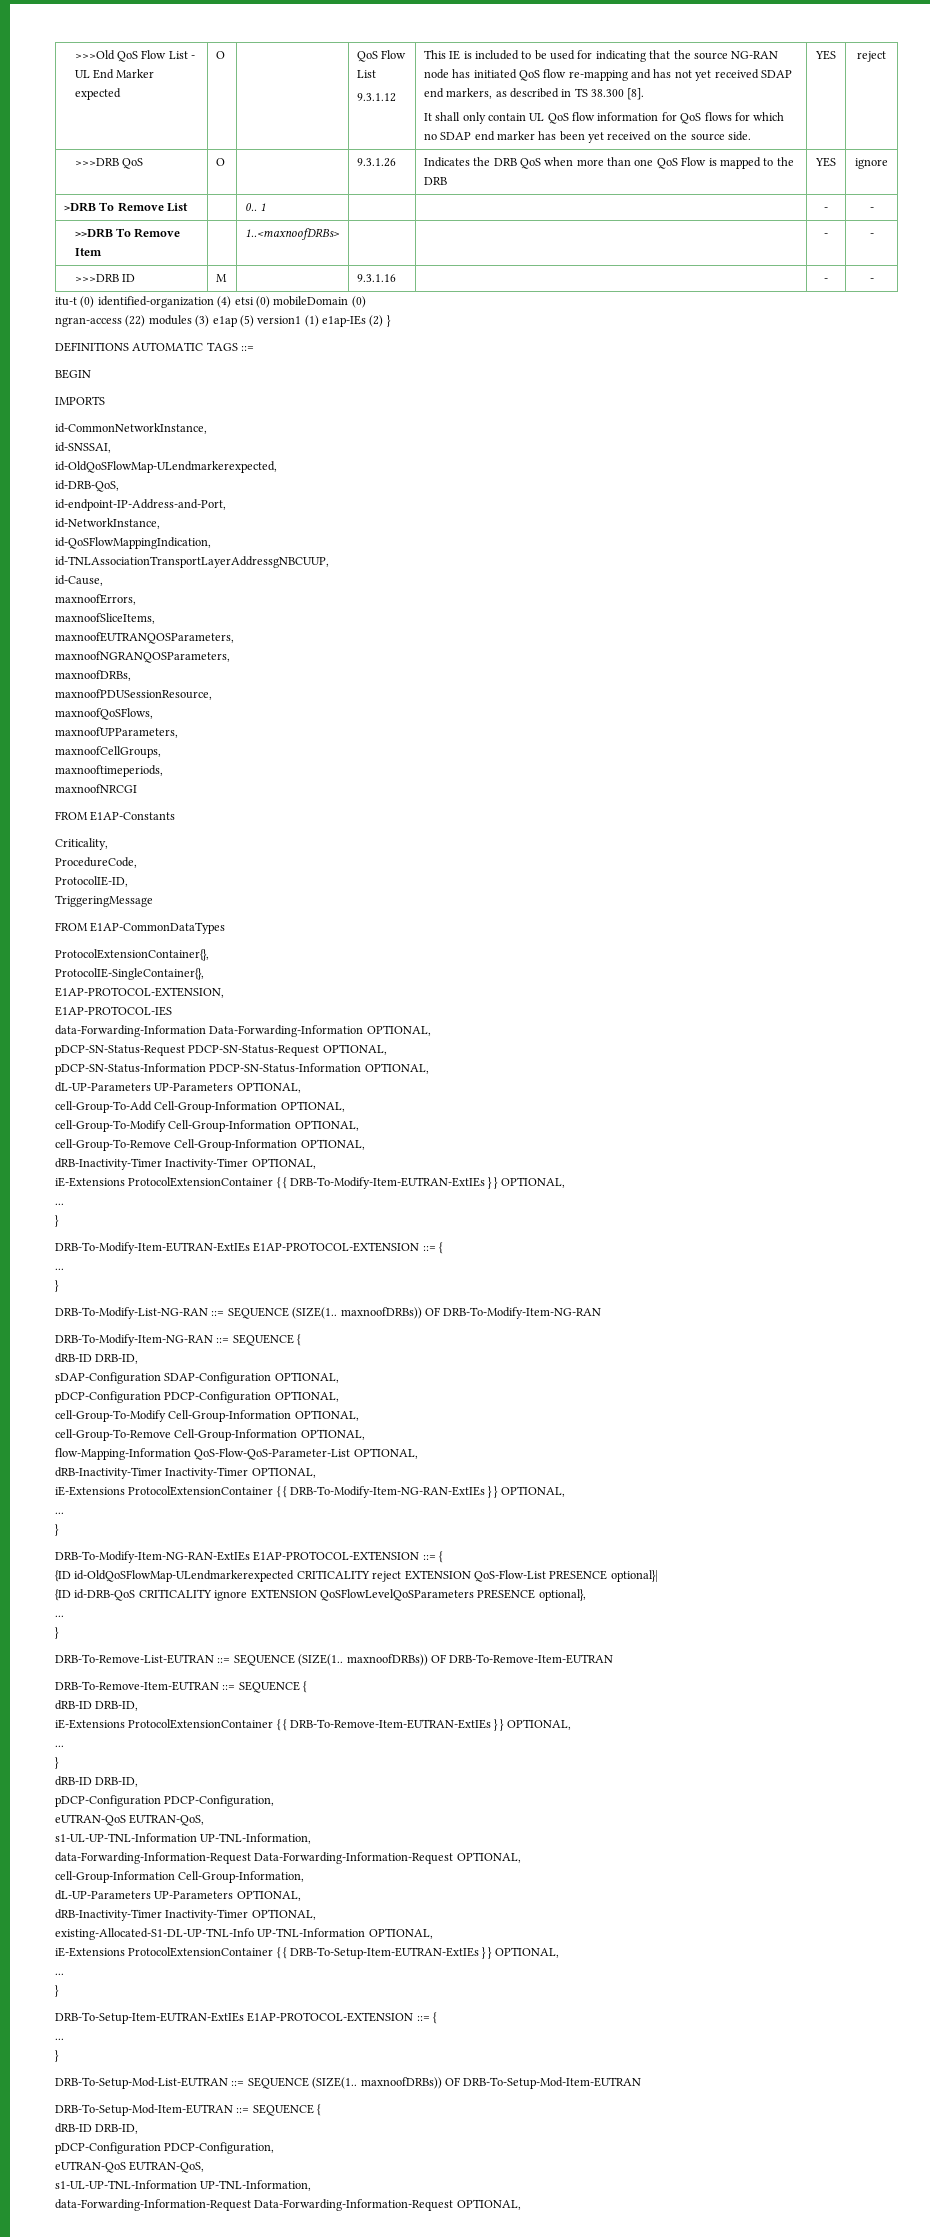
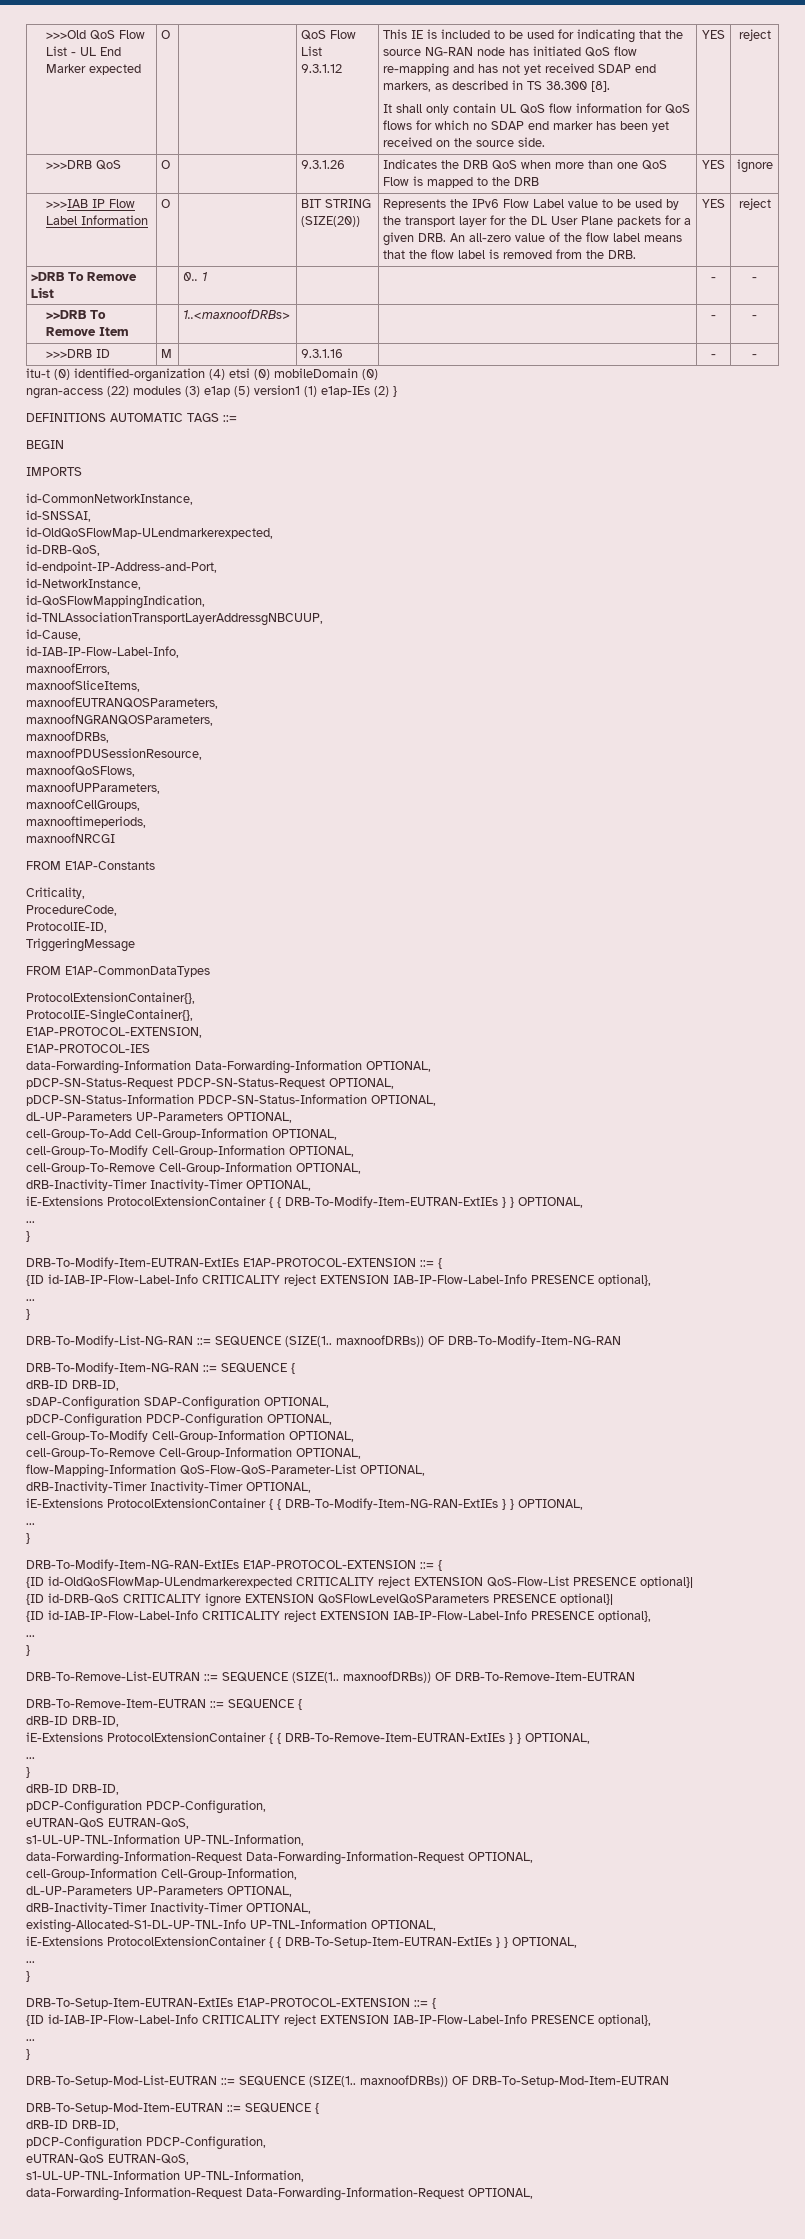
+ >>>IAB IP Flow Label Information | O | | BIT STRING (SIZE(20)) | Represents the IPv6 Flow Label value to be used by the transport layer for the DL User Plane packets for a given DRB. An all-zero value of the flow label means that the flow label is removed from the DRB. | YES | reject
+ id-IAB-IP-Flow-Label-Info,
  DRB-To-Modify-Item-EUTRAN-ExtIEs E1AP-PROTOCOL-EXTENSION ::= {
+ {ID id-IAB-IP-Flow-Label-Info CRITICALITY reject EXTENSION IAB-IP-Flow-Label-Info PRESENCE optional},
- {ID id-DRB-QoS CRITICALITY ignore EXTENSION QoSFlowLevelQoSParameters PRESENCE optional},
+ {ID id-DRB-QoS CRITICALITY ignore EXTENSION QoSFlowLevelQoSParameters PRESENCE optional}|
+ {ID id-IAB-IP-Flow-Label-Info CRITICALITY reject EXTENSION IAB-IP-Flow-Label-Info PRESENCE optional},
  DRB-To-Setup-Item-EUTRAN-ExtIEs E1AP-PROTOCOL-EXTENSION ::= {
+ {ID id-IAB-IP-Flow-Label-Info CRITICALITY reject EXTENSION IAB-IP-Flow-Label-Info PRESENCE optional},

